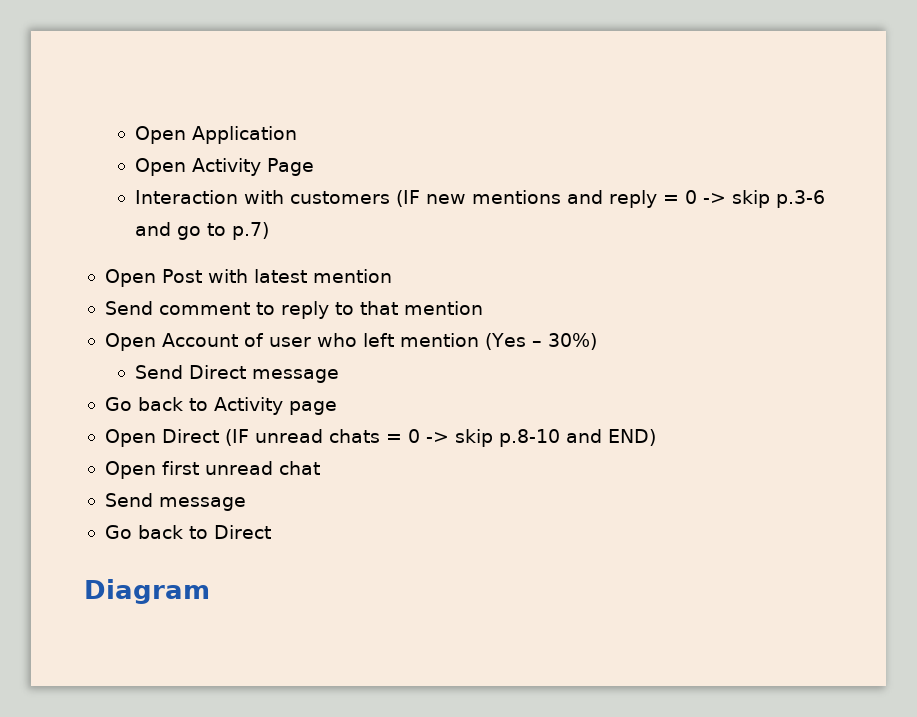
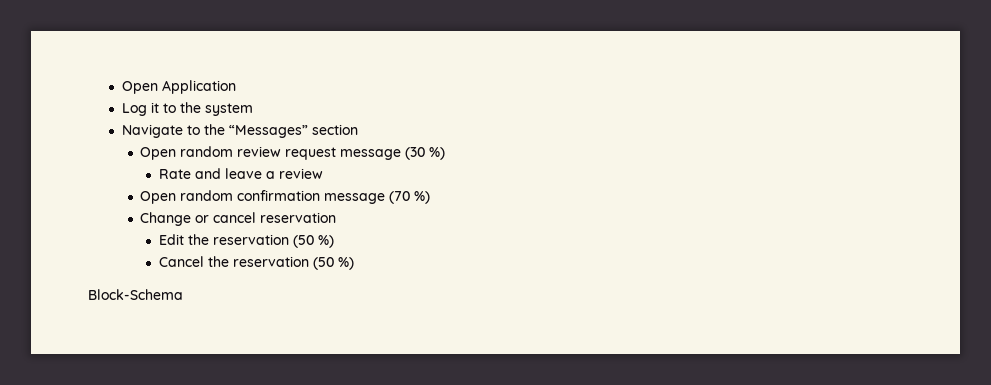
- Open Activity Page
- Interaction with customers (IF new mentions and reply = 0 -> skip p.3-6 and go to p.7)
- Open Post with latest mention
- Send comment to reply to that mention
- Open Account of user who left mention (Yes – 30%)
- Send Direct message
- Go back to Activity page
- Open Direct (IF unread chats = 0 -> skip p.8-10 and END)
- Open first unread chat
- Send message
- Go back to Direct
- Diagram
+ Log it to the system
+ Navigate to the “Messages” section
+ Open random review request message (30 %)
+ Rate and leave a review
+ Open random confirmation message (70 %)
+ Change or cancel reservation
+ Edit the reservation (50 %)
+ Cancel the reservation (50 %)
+ Block-Schema

